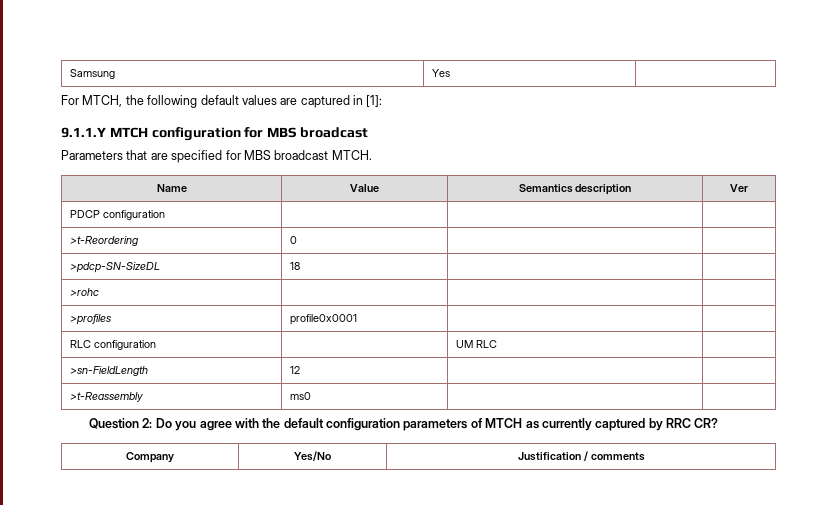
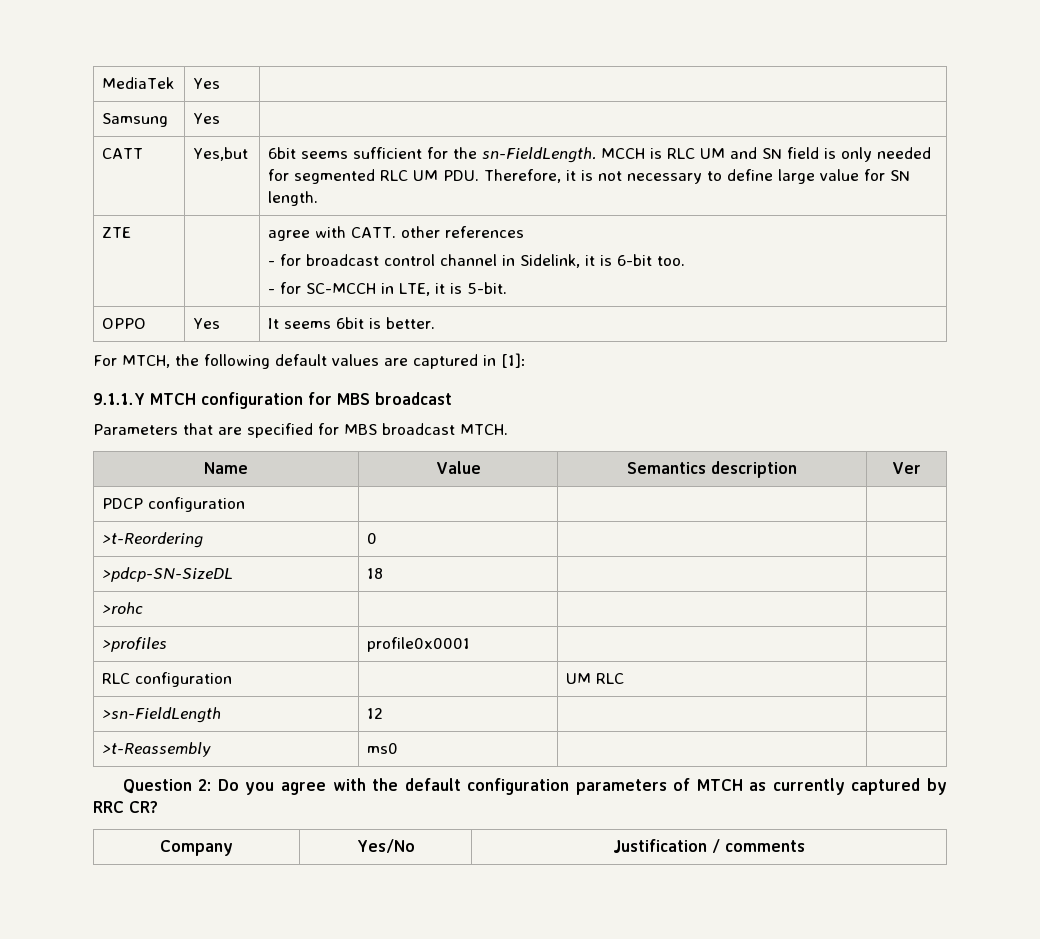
+ MediaTek | Yes |
+ CATT | Yes,but | 6bit seems sufficient for the sn-FieldLength. MCCH is RLC UM and SN field is only needed for segmented RLC UM PDU. Therefore, it is not necessary to define large value for SN length.
+ ZTE | | agree with CATT. other references
+ - for broadcast control channel in Sidelink, it is 6-bit too.
+ - for SC-MCCH in LTE, it is 5-bit.
+ OPPO | Yes | It seems 6bit is better.

